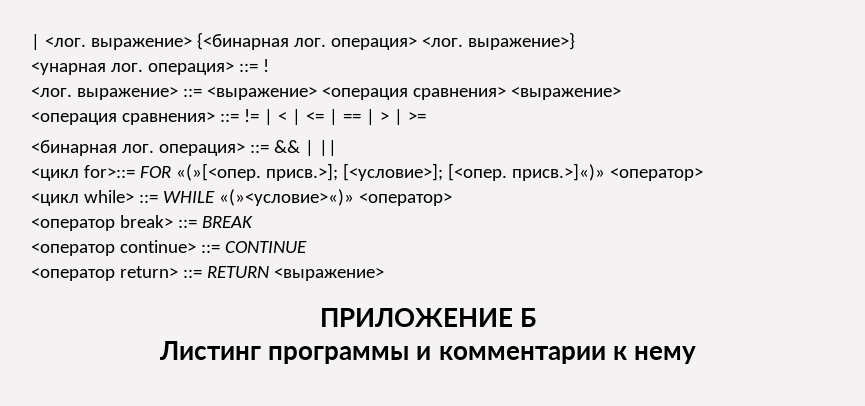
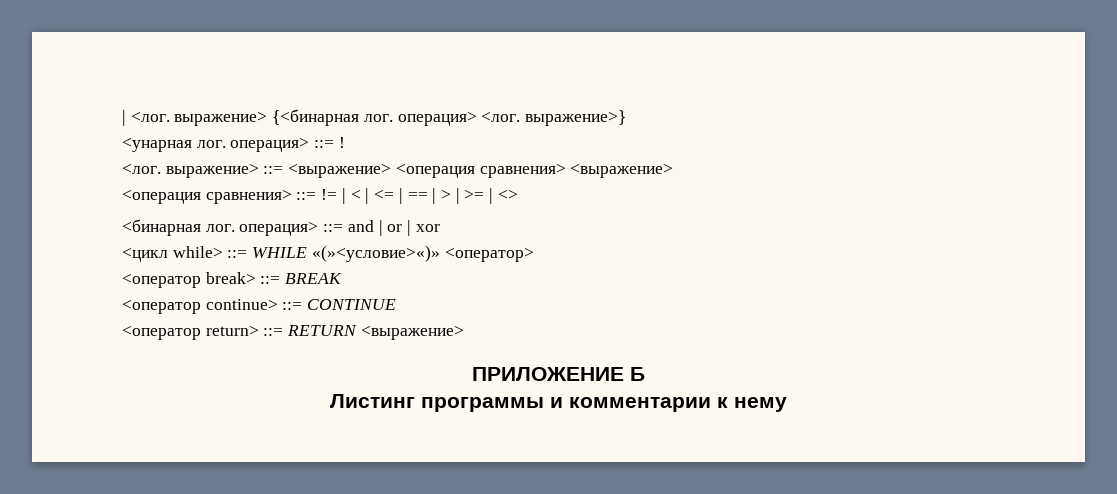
- <операция сравнения> ::= != | < | <= | == | > | >=
+ <операция сравнения> ::= != | < | <= | == | > | >= | <>
- <бинарная лог. операция> ::= && | ||
- <цикл for>::= FOR «(»[<опер. присв.>]; [<условие>]; [<опер. присв.>]«)» <оператор>
+ <бинарная лог. операция> ::= and | or | xor

